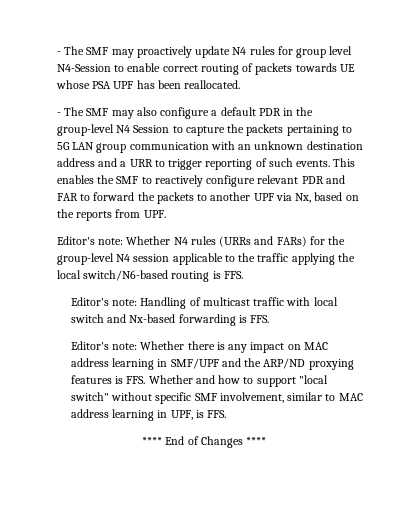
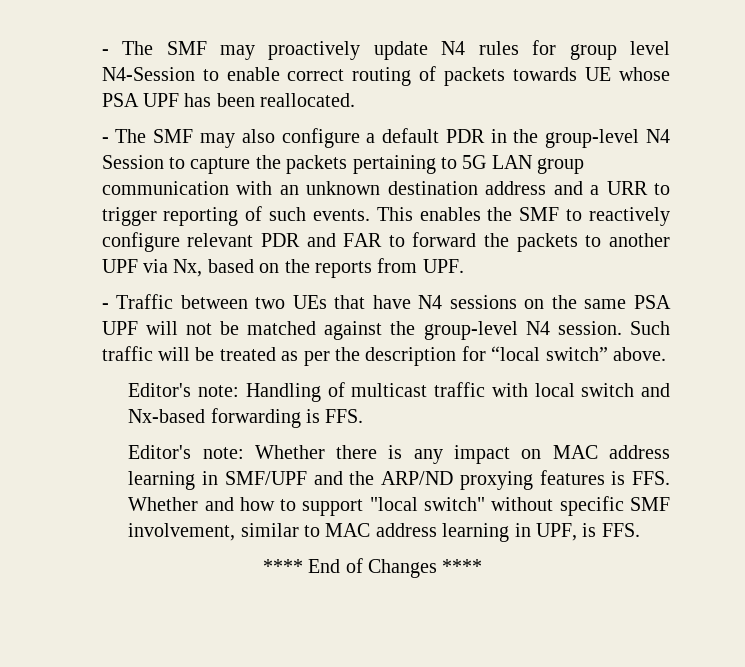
- Editor's note: Whether N4 rules (URRs and FARs) for the group-level N4 session applicable to the traffic applying the local switch/N6-based routing is FFS.
+ - Traffic between two UEs that have N4 sessions on the same PSA UPF will not be matched against the group-level N4 session. Such traffic will be treated as per the description for “local switch” above.

